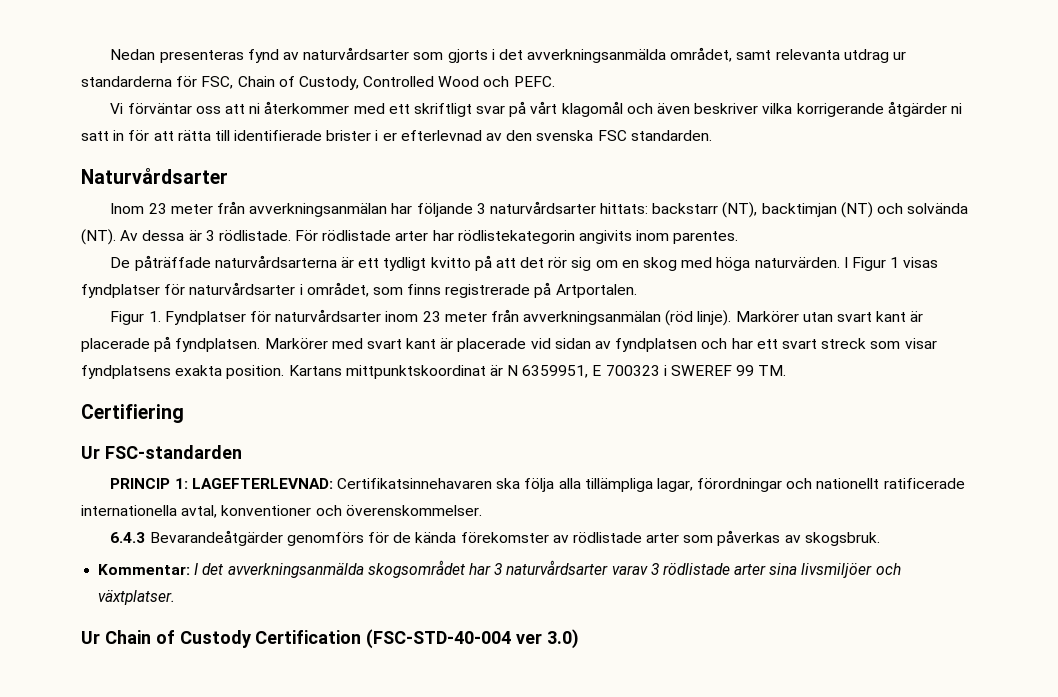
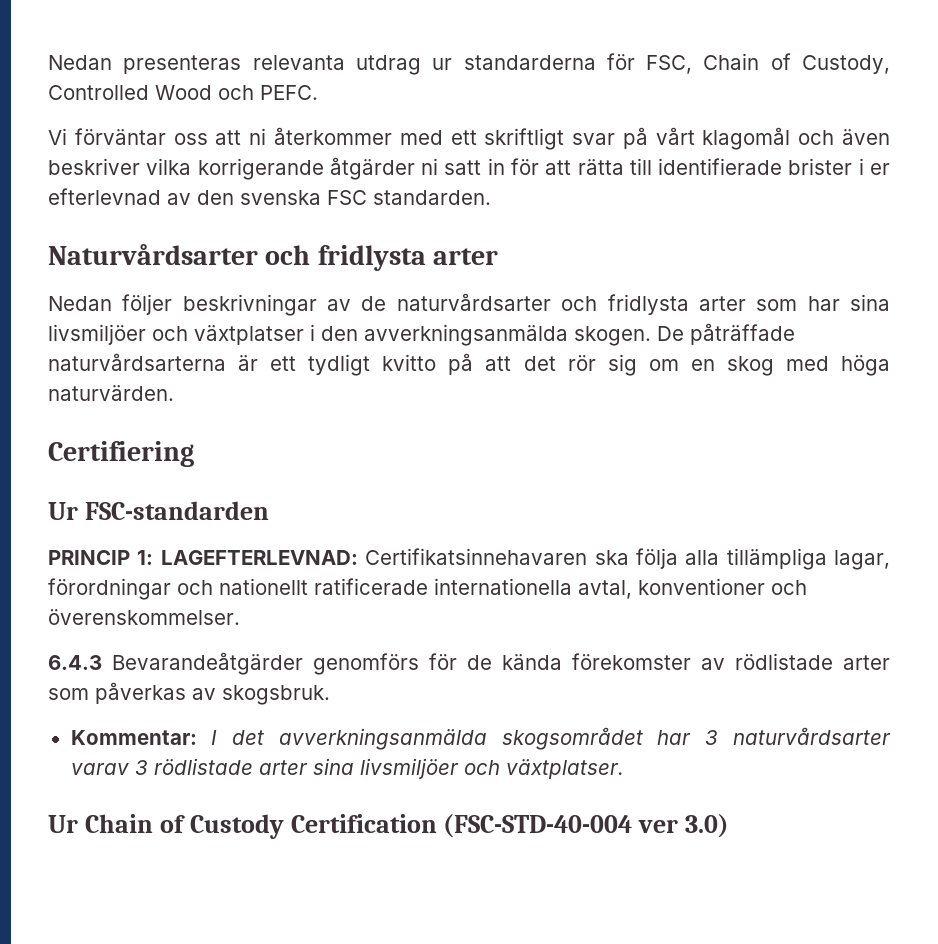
- Nedan presenteras fynd av naturvårdsarter som gjorts i det avverkningsanmälda området, samt relevanta utdrag ur standarderna för FSC, Chain of Custody, Controlled Wood och PEFC.
+ Nedan presenteras relevanta utdrag ur standarderna för FSC, Chain of Custody, Controlled Wood och PEFC.
- Naturvårdsarter
- Inom 23 meter från avverkningsanmälan har följande 3 naturvårdsarter hittats: backstarr (NT), backtimjan (NT) och solvända (NT). Av dessa är 3 rödlistade. För rödlistade arter har rödlistekategorin angivits inom parentes.
- De påträffade naturvårdsarterna är ett tydligt kvitto på att det rör sig om en skog med höga naturvärden. I Figur 1 visas fyndplatser för naturvårdsarter i området, som finns registrerade på Artportalen.
- Figur 1. Fyndplatser för naturvårdsarter inom 23 meter från avverkningsanmälan (röd linje). Markörer utan svart kant är placerade på fyndplatsen. Markörer med svart kant är placerade vid sidan av fyndplatsen och har ett svart streck som visar fyndplatsens exakta position. Kartans mittpunktskoordinat är N 6359951, E 700323 i SWEREF 99 TM.
+ Naturvårdsarter och fridlysta arter
+ Nedan följer beskrivningar av de naturvårdsarter och fridlysta arter som har sina livsmiljöer och växtplatser i den avverkningsanmälda skogen. De påträffade naturvårdsarterna är ett tydligt kvitto på att det rör sig om en skog med höga naturvärden.

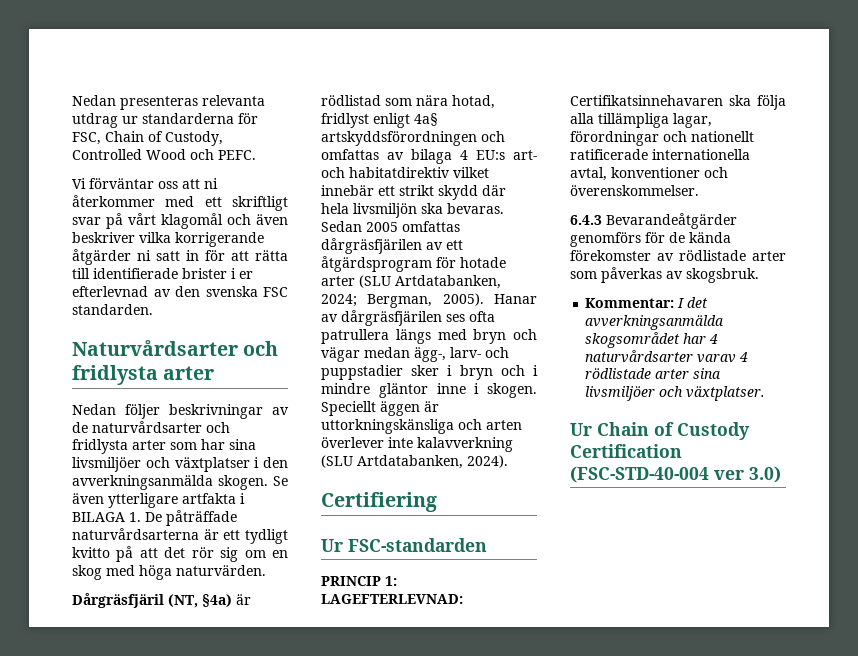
- De påträffade naturvårdsarterna är ett tydligt kvitto på att det rör sig om en skog med höga naturvärden.
+ Se även ytterligare artfakta i BILAGA 1. De påträffade naturvårdsarterna är ett tydligt kvitto på att det rör sig om en skog med höga naturvärden.
+ Dårgräsfjäril (NT, §4a) är rödlistad som nära hotad, fridlyst enligt 4a§ artskyddsförordningen och omfattas av bilaga 4 EU:s art- och habitatdirektiv vilket innebär ett strikt skydd där hela livsmiljön ska bevaras. Sedan 2005 omfattas dårgräsfjärilen av ett åtgärdsprogram för hotade arter (SLU Artdatabanken, 2024; Bergman, 2005). Hanar av dårgräsfjärilen ses ofta patrullera längs med bryn och vägar medan ägg-, larv- och puppstadier sker i bryn och i mindre gläntor inne i skogen. Speciellt äggen är uttorkningskänsliga och arten överlever inte kalavverkning (SLU Artdatabanken, 2024).
- Kommentar: I det avverkningsanmälda skogsområdet har 3 naturvårdsarter varav 3 rödlistade arter sina livsmiljöer och växtplatser.
+ Kommentar: I det avverkningsanmälda skogsområdet har 4 naturvårdsarter varav 4 rödlistade arter sina livsmiljöer och växtplatser.

